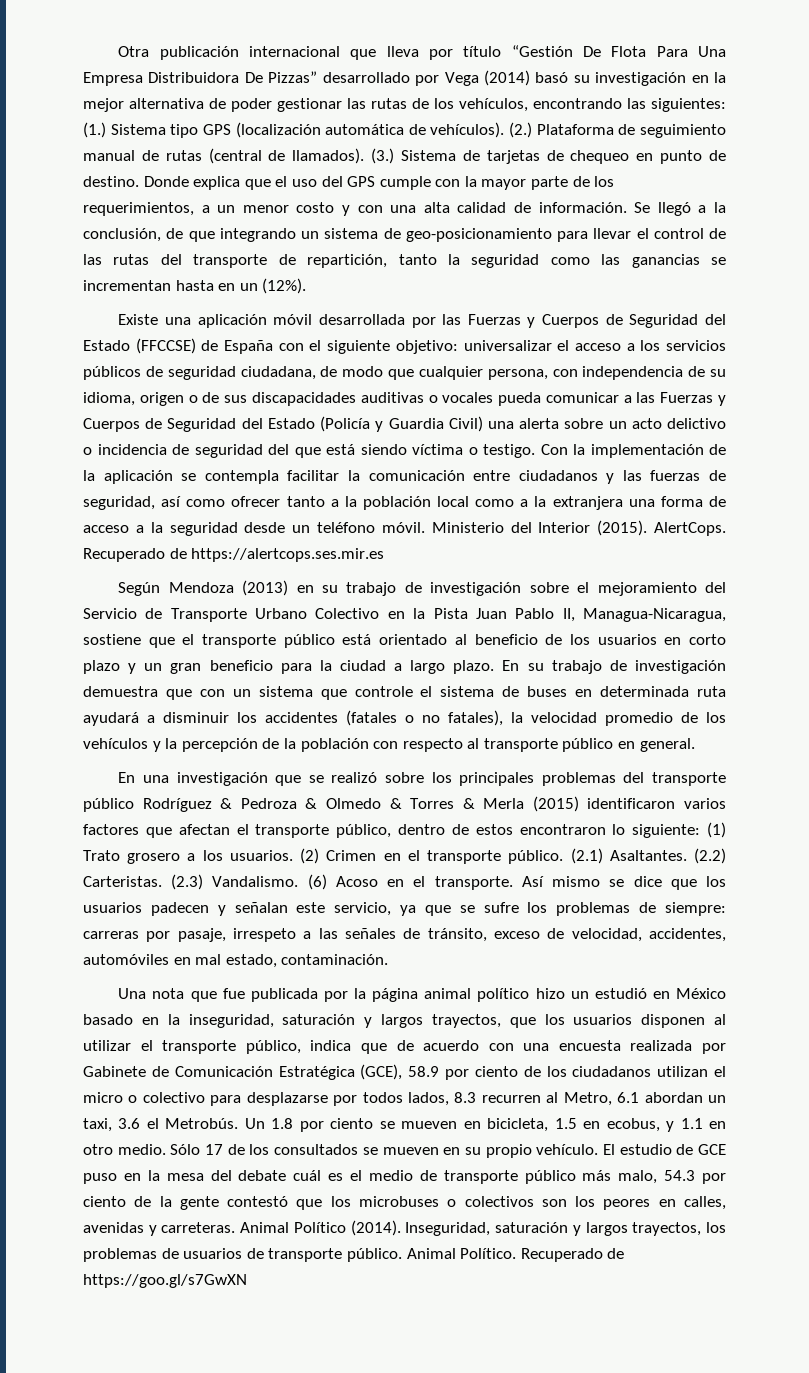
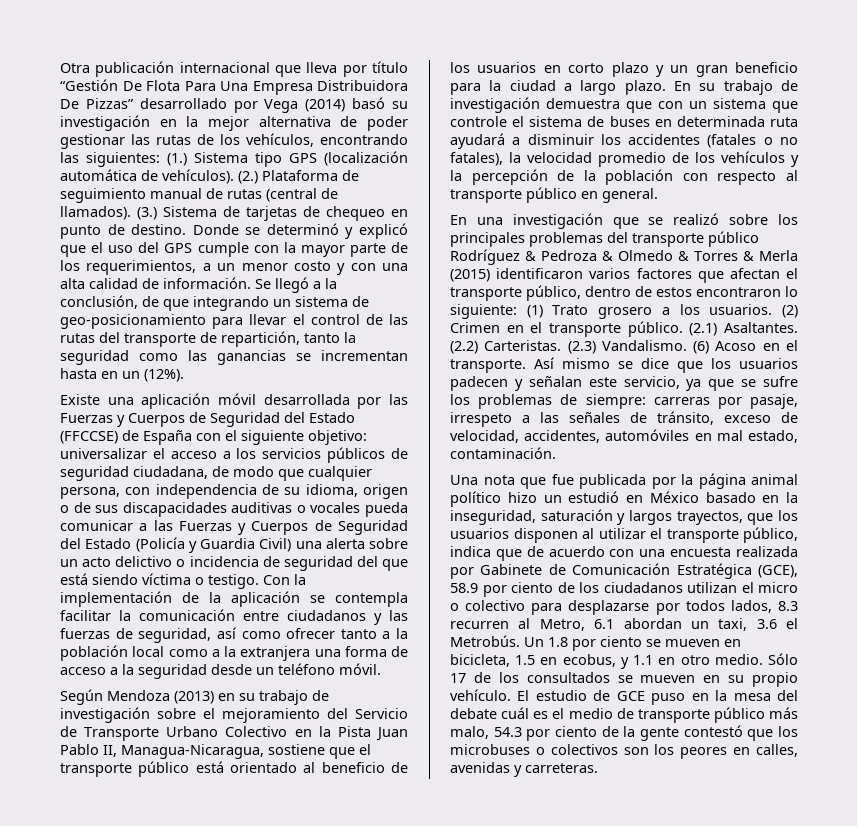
- Donde explica que el uso del GPS cumple con la mayor parte de los requerimientos, a un menor costo y con una alta calidad de información.
+ Donde se determinó y explicó que el uso del GPS cumple con la mayor parte de los requerimientos, a un menor costo y con una alta calidad de información.
- Ministerio del Interior (2015). AlertCops. Recuperado de https://alertcops.ses.mir.es
- Animal Político (2014). Inseguridad, saturación y largos trayectos, los problemas de usuarios de transporte público. Animal Político. Recuperado de https://goo.gl/s7GwXN

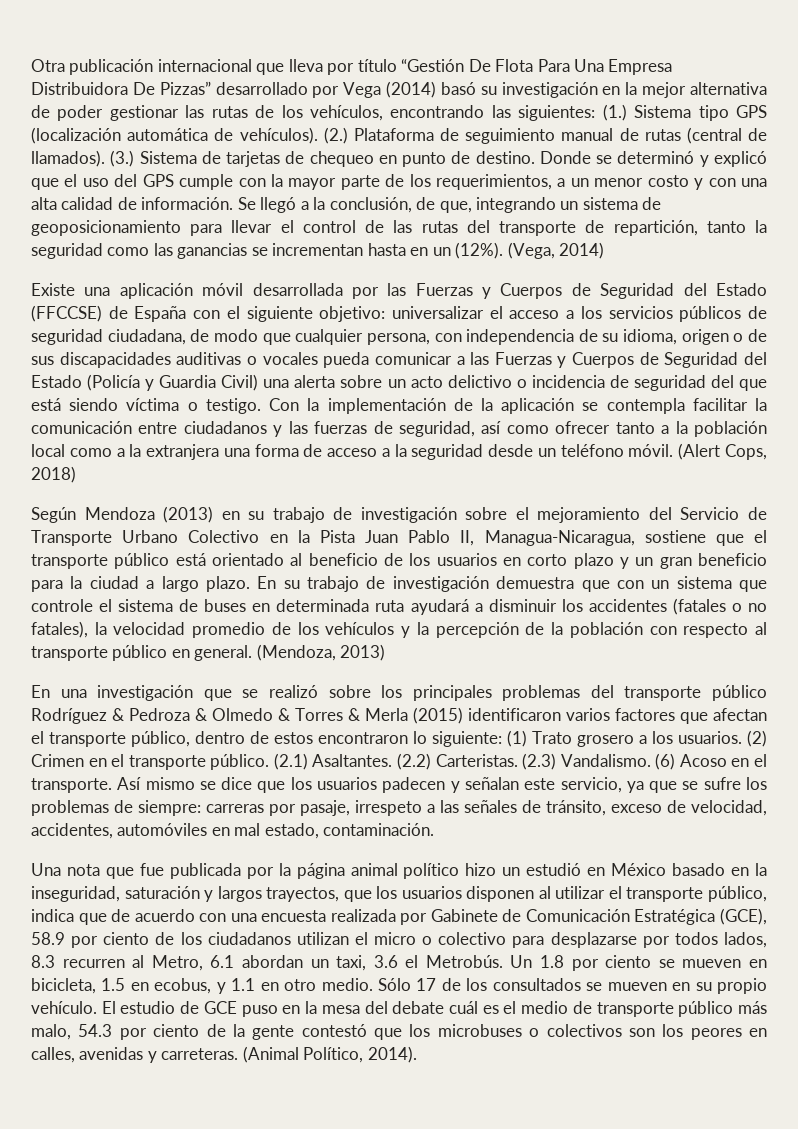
- Se llegó a la conclusión, de que integrando un sistema de geo-posicionamiento para llevar el control de las rutas del transporte de repartición, tanto la seguridad como las ganancias se incrementan hasta en un (12%).
+ Se llegó a la conclusión, de que, integrando un sistema de geoposicionamiento para llevar el control de las rutas del transporte de repartición, tanto la seguridad como las ganancias se incrementan hasta en un (12%). (Vega, 2014)
+ (Alert Cops, 2018)
+ (Mendoza, 2013)
+ (Animal Político, 2014).

